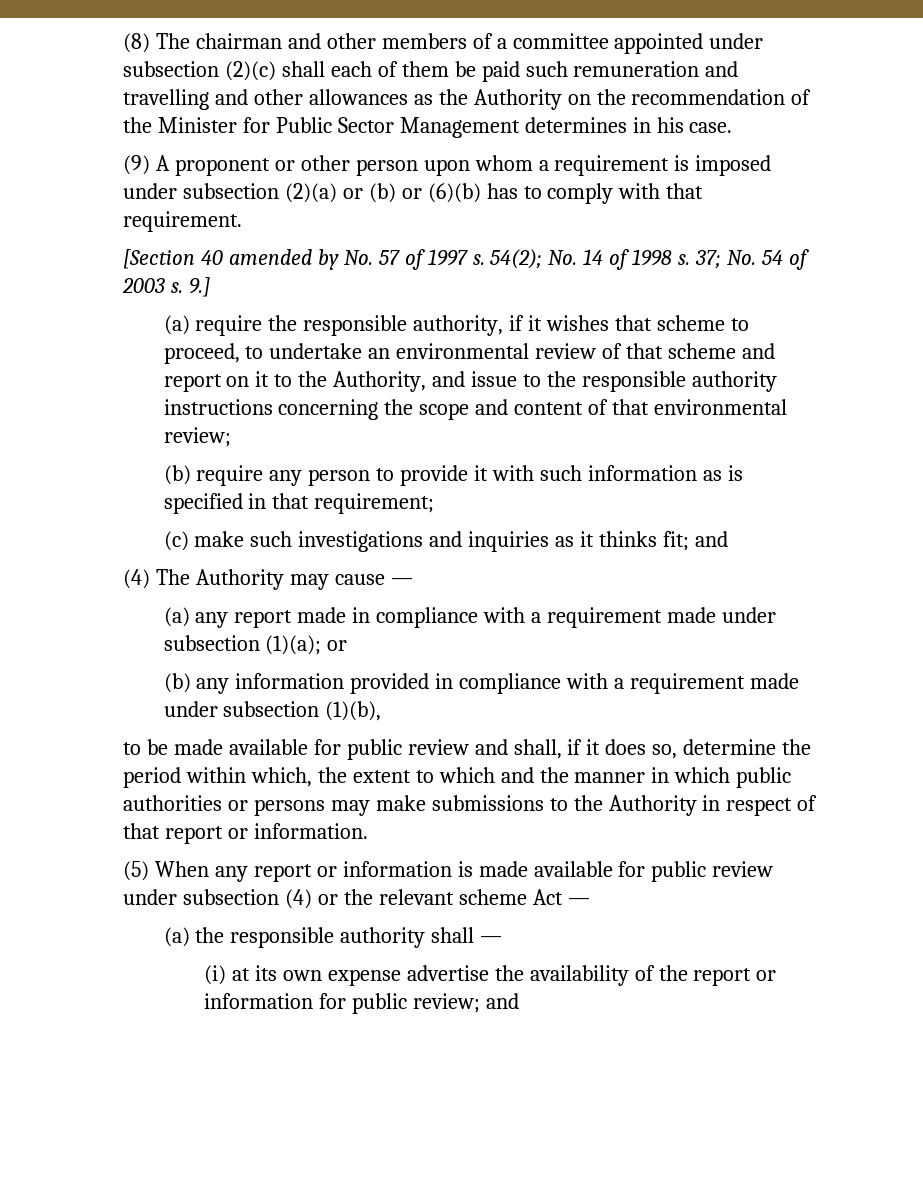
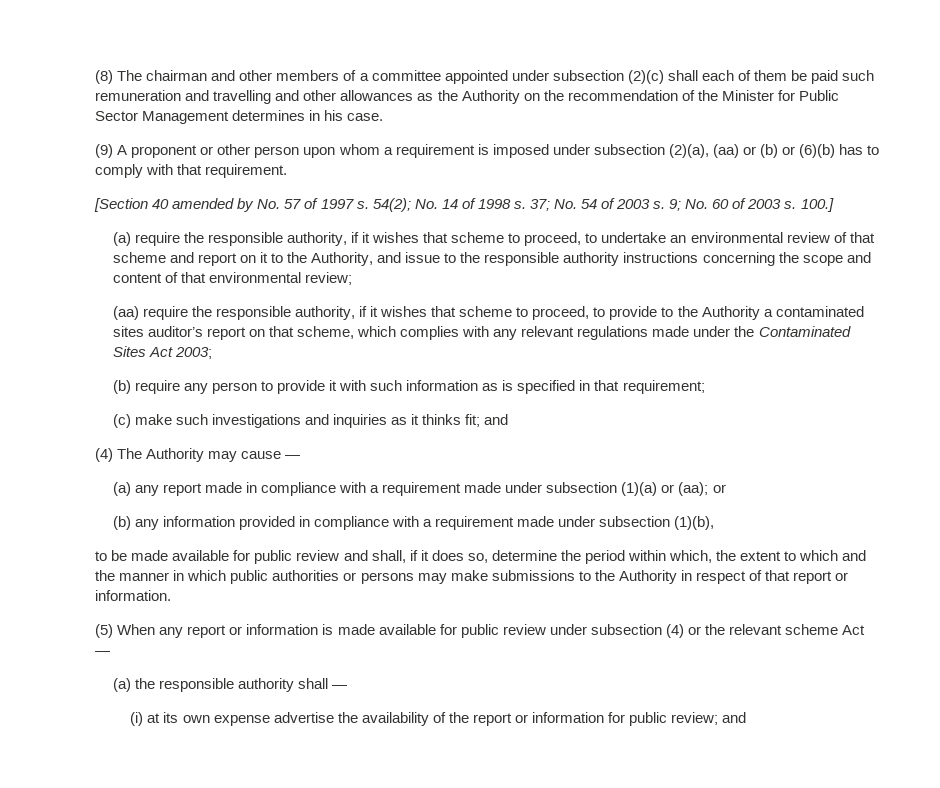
- (9) A proponent or other person upon whom a requirement is imposed under subsection (2)(a) or (b) or (6)(b) has to comply with that requirement.
+ (9) A proponent or other person upon whom a requirement is imposed under subsection (2)(a), (aa) or (b) or (6)(b) has to comply with that requirement.
- 9.]
+ 9; No. 60 of 2003 s. 100.]
+ (aa) require the responsible authority, if it wishes that scheme to proceed, to provide to the Authority a contaminated sites auditor’s report on that scheme, which complies with any relevant regulations made under the Contaminated Sites Act 2003;
- (a) any report made in compliance with a requirement made under subsection (1)(a); or
+ (a) any report made in compliance with a requirement made under subsection (1)(a) or (aa); or

